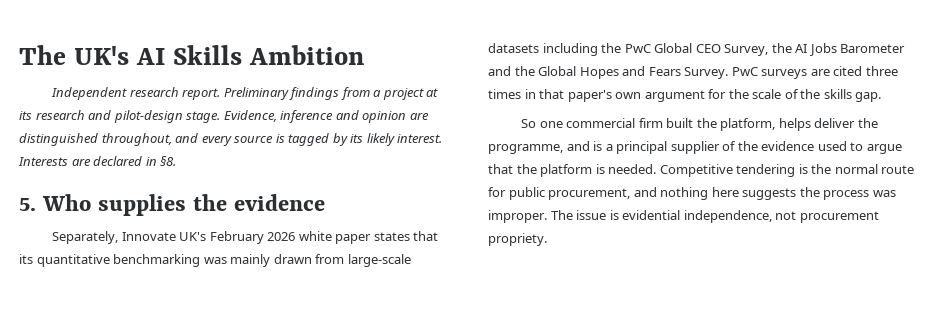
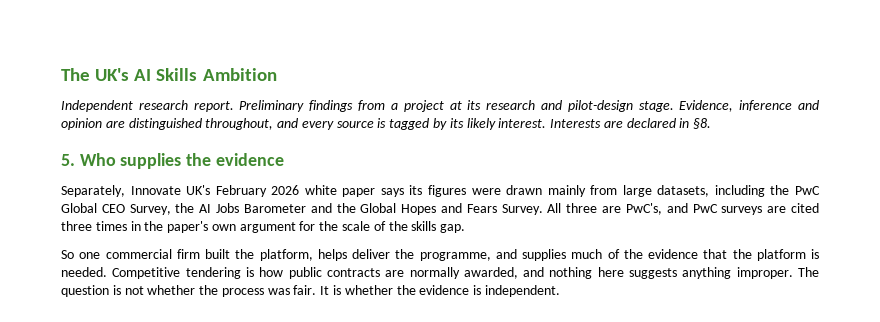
- Separately, Innovate UK's February 2026 white paper states that its quantitative benchmarking was mainly drawn from large-scale datasets including the PwC Global CEO Survey, the AI Jobs Barometer and the Global Hopes and Fears Survey.
+ Separately, Innovate UK's February 2026 white paper says its figures were drawn mainly from large datasets, including the PwC Global CEO Survey, the AI Jobs Barometer and the Global Hopes and Fears Survey.
- PwC surveys are cited three times in that paper's own argument for the scale of the skills gap.
+ All three are PwC's, and PwC surveys are cited three times in the paper's own argument for the scale of the skills gap.
- So one commercial firm built the platform, helps deliver the programme, and is a principal supplier of the evidence used to argue that the platform is needed.
+ So one commercial firm built the platform, helps deliver the programme, and supplies much of the evidence that the platform is needed.
- Competitive tendering is the normal route for public procurement, and nothing here suggests the process was improper. The issue is evidential independence, not procurement propriety.
+ Competitive tendering is how public contracts are normally awarded, and nothing here suggests anything improper. The question is not whether the process was fair. It is whether the evidence is independent.

